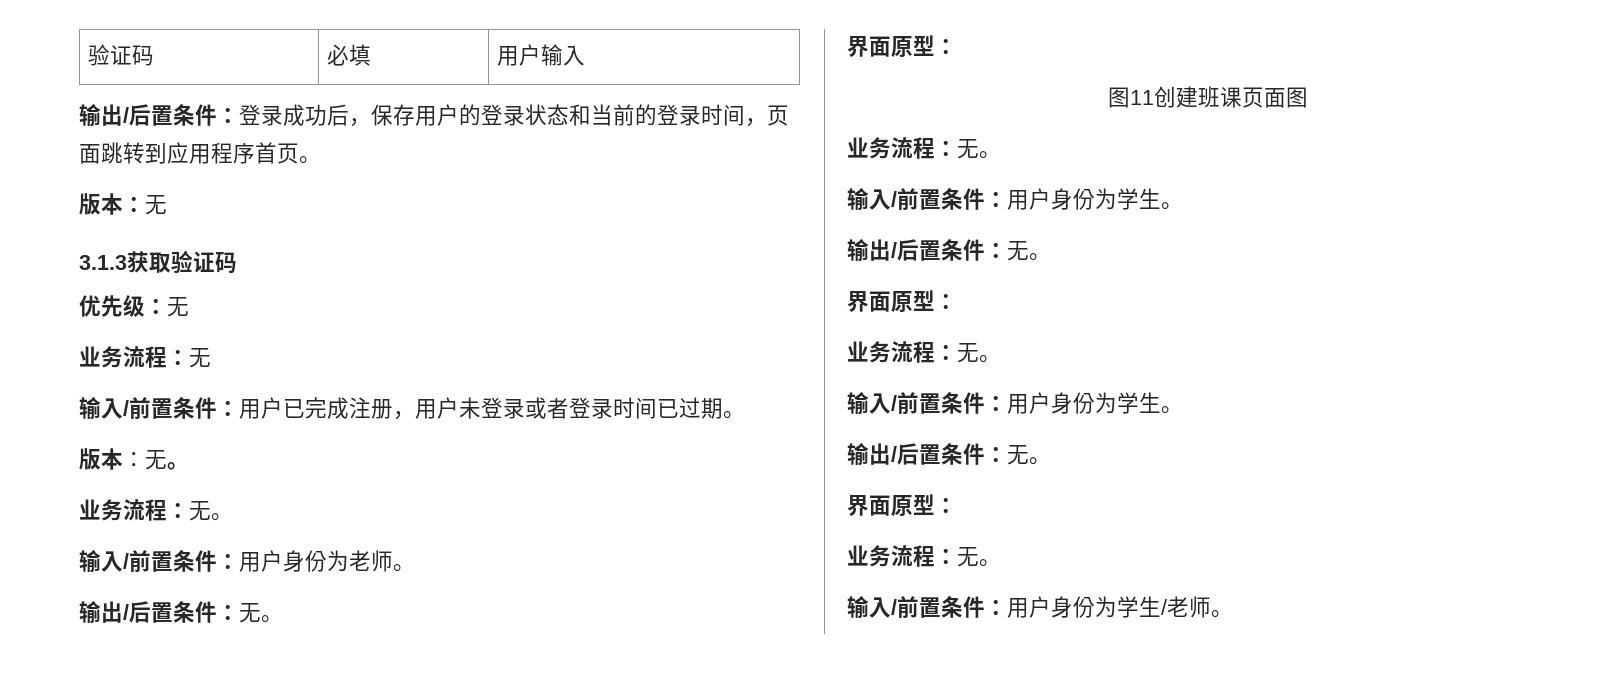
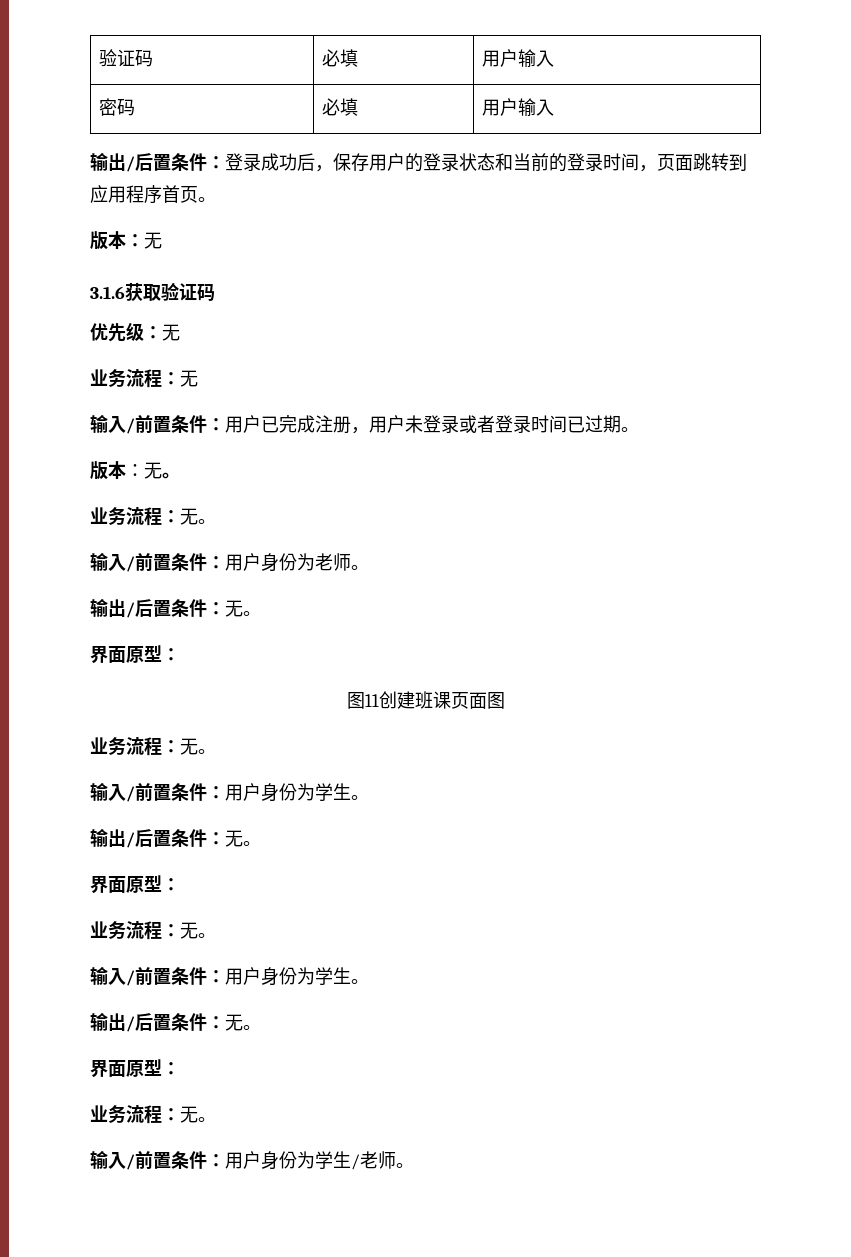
+ 密码 | 必填 | 用户输入
- 3.1.3获取验证码
+ 3.1.6获取验证码

